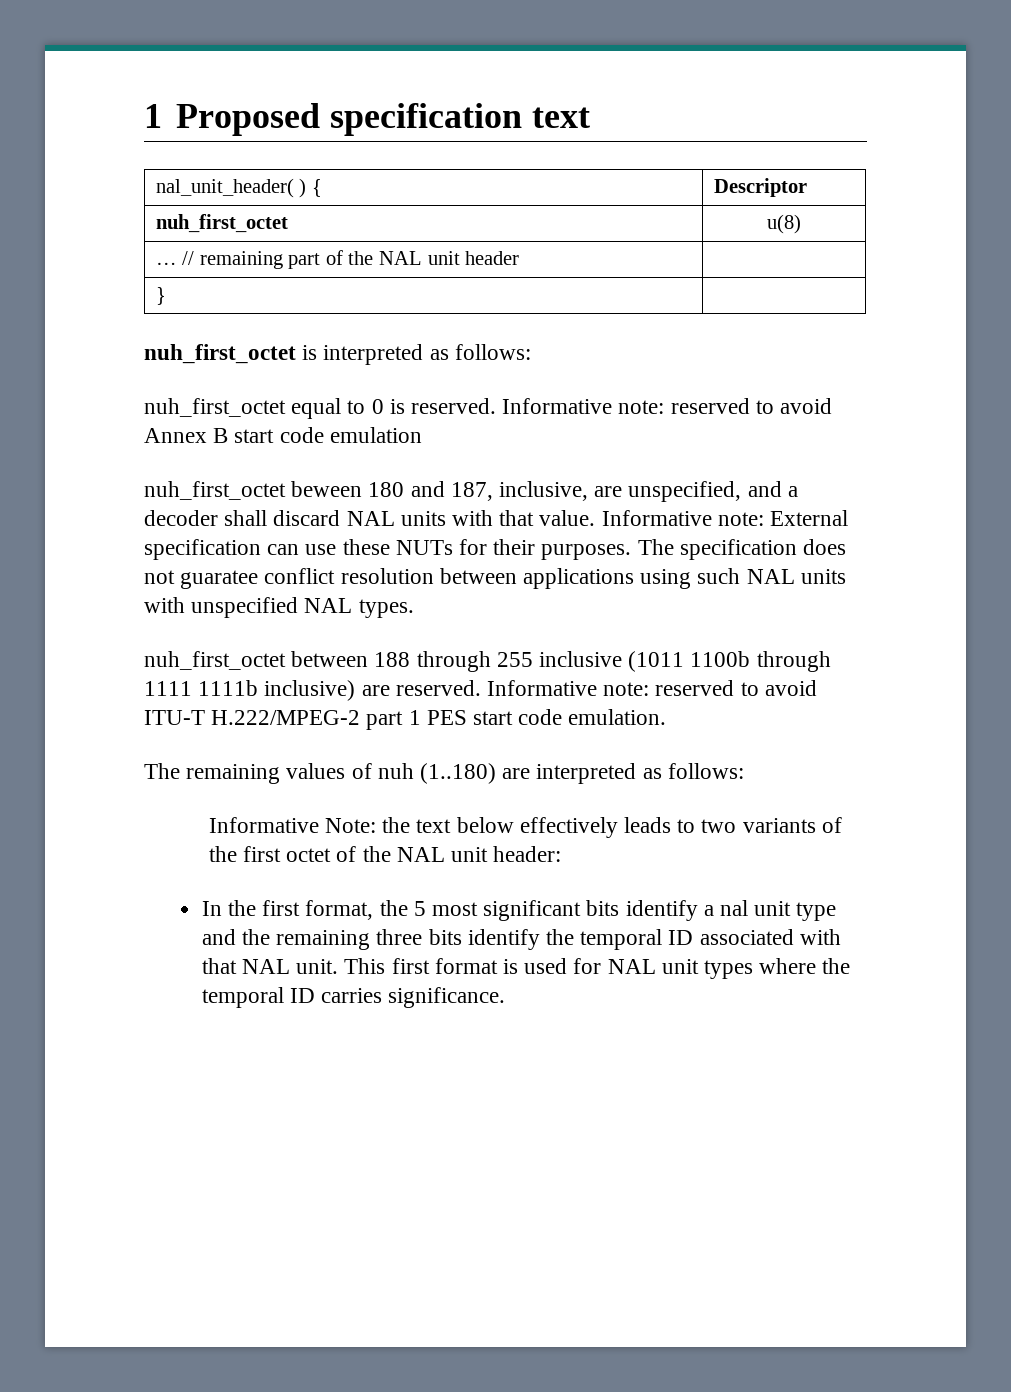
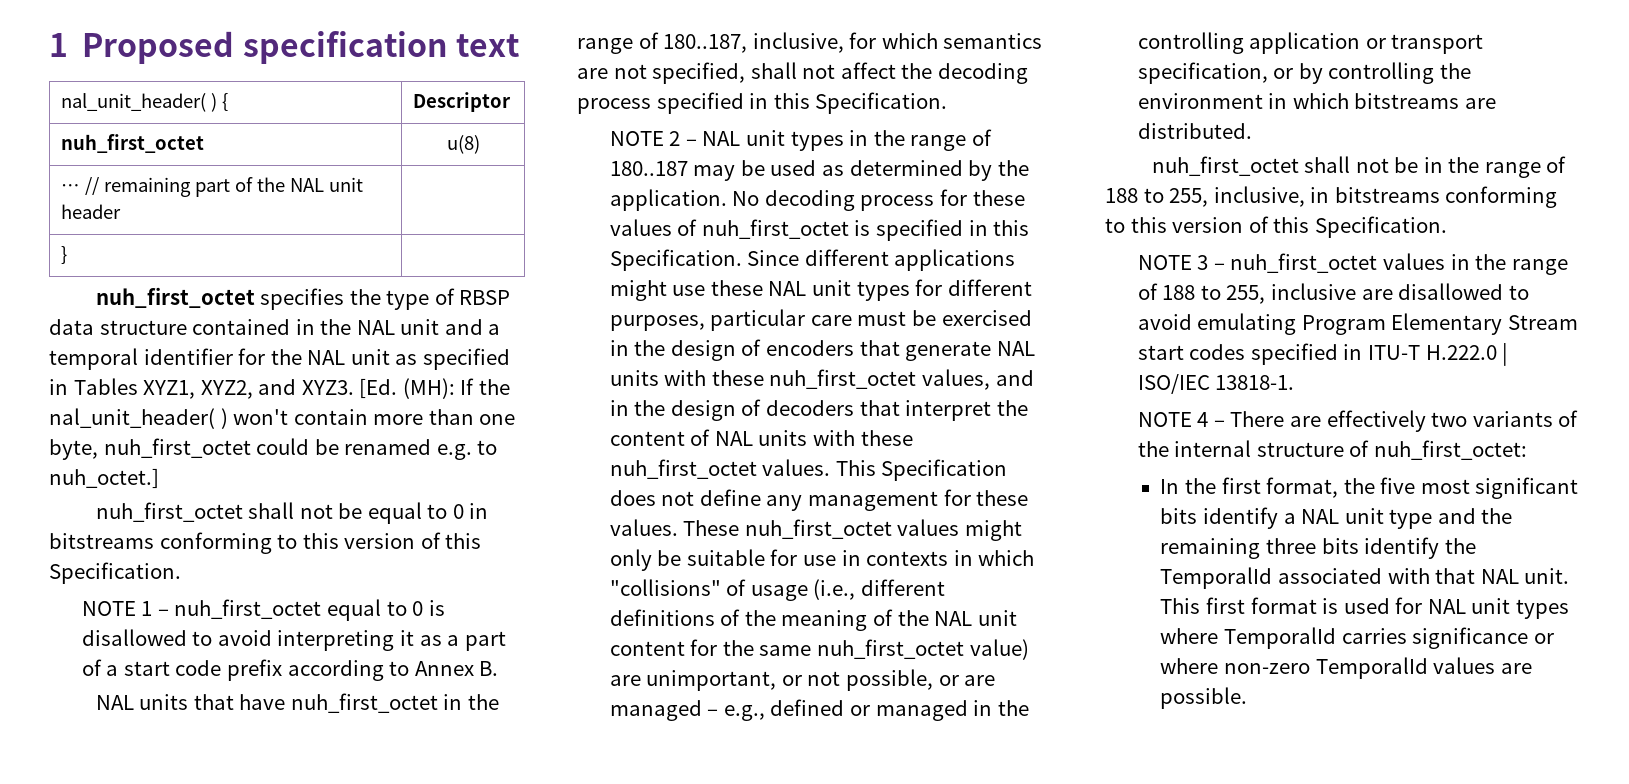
- nuh_first_octet is interpreted as follows:
- nuh_first_octet equal to 0 is reserved. Informative note: reserved to avoid Annex B start code emulation
- nuh_first_octet beween 180 and 187, inclusive, are unspecified, and a decoder shall discard NAL units with that value. Informative note: External specification can use these NUTs for their purposes. The specification does not guaratee conflict resolution between applications using such NAL units with unspecified NAL types.
- nuh_first_octet between 188 through 255 inclusive (1011 1100b through 1111 1111b inclusive) are reserved. Informative note: reserved to avoid ITU-T H.222/MPEG-2 part 1 PES start code emulation.
- The remaining values of nuh (1..180) are interpreted as follows:
- Informative Note: the text below effectively leads to two variants of the first octet of the NAL unit header:
+ nuh_first_octet specifies the type of RBSP data structure contained in the NAL unit and a temporal identifier for the NAL unit as specified in Tables XYZ1, XYZ2, and XYZ3. [Ed. (MH): If the nal_unit_header( ) won't contain more than one byte, nuh_first_octet could be renamed e.g. to nuh_octet.]
+ nuh_first_octet shall not be equal to 0 in bitstreams conforming to this version of this Specification.
+ NOTE 1 – nuh_first_octet equal to 0 is disallowed to avoid interpreting it as a part of a start code prefix according to Annex B.
+ NAL units that have nuh_first_octet in the range of 180..187, inclusive, for which semantics are not specified, shall not affect the decoding process specified in this Specification.
+ NOTE 2 – NAL unit types in the range of 180..187 may be used as determined by the application. No decoding process for these values of nuh_first_octet is specified in this Specification. Since different applications might use these NAL unit types for different purposes, particular care must be exercised in the design of encoders that generate NAL units with these nuh_first_octet values, and in the design of decoders that interpret the content of NAL units with these nuh_first_octet values. This Specification does not define any management for these values. These nuh_first_octet values might only be suitable for use in contexts in which "collisions" of usage (i.e., different definitions of the meaning of the NAL unit content for the same nuh_first_octet value) are unimportant, or not possible, or are managed – e.g., defined or managed in the controlling application or transport specification, or by controlling the environment in which bitstreams are distributed.
+ nuh_first_octet shall not be in the range of 188 to 255, inclusive, in bitstreams conforming to this version of this Specification.
+ NOTE 3 – nuh_first_octet values in the range of 188 to 255, inclusive are disallowed to avoid emulating Program Elementary Stream start codes specified in ITU-T H.222.0 | ISO/IEC 13818-1.
+ NOTE 4 – There are effectively two variants of the internal structure of nuh_first_octet:
- In the first format, the 5 most significant bits identify a nal unit type and the remaining three bits identify the temporal ID associated with that NAL unit.
+ In the first format, the five most significant bits identify a NAL unit type and the remaining three bits identify the TemporalId associated with that NAL unit.
- This first format is used for NAL unit types where the temporal ID carries significance.
+ This first format is used for NAL unit types where TemporalId carries significance or where non-zero TemporalId values are possible.

